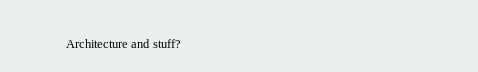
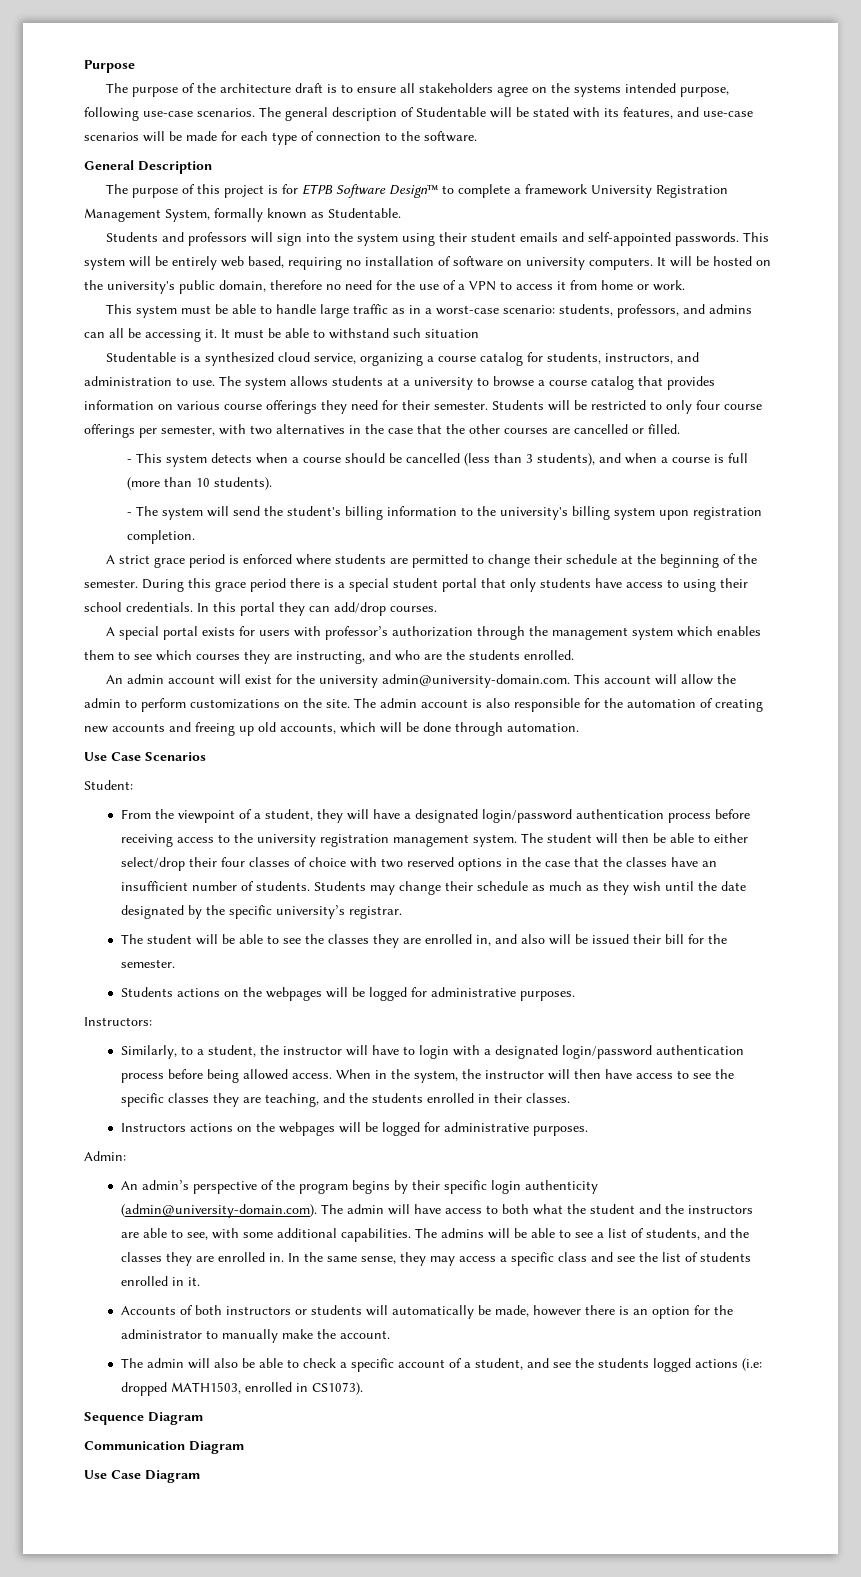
- Architecture and stuff?
+ Purpose
+ The purpose of the architecture draft is to ensure all stakeholders agree on the systems intended purpose, following use-case scenarios. The general description of Studentable will be stated with its features, and use-case scenarios will be made for each type of connection to the software.
+ General Description
+ The purpose of this project is for ETPB Software Design™ to complete a framework University Registration Management System, formally known as Studentable.
+ Students and professors will sign into the system using their student emails and self-appointed passwords. This system will be entirely web based, requiring no installation of software on university computers. It will be hosted on the university's public domain, therefore no need for the use of a VPN to access it from home or work.
+ This system must be able to handle large traffic as in a worst-case scenario: students, professors, and admins can all be accessing it. It must be able to withstand such situation
+ Studentable is a synthesized cloud service, organizing a course catalog for students, instructors, and administration to use. The system allows students at a university to browse a course catalog that provides information on various course offerings they need for their semester. Students will be restricted to only four course offerings per semester, with two alternatives in the case that the other courses are cancelled or filled.
+ - This system detects when a course should be cancelled (less than 3 students), and when a course is full (more than 10 students).
+ - The system will send the student's billing information to the university's billing system upon registration completion.
+ A strict grace period is enforced where students are permitted to change their schedule at the beginning of the semester. During this grace period there is a special student portal that only students have access to using their school credentials. In this portal they can add/drop courses.
+ A special portal exists for users with professor’s authorization through the management system which enables them to see which courses they are instructing, and who are the students enrolled.
+ An admin account will exist for the university admin@university-domain.com. This account will allow the admin to perform customizations on the site. The admin account is also responsible for the automation of creating new accounts and freeing up old accounts, which will be done through automation.
+ Use Case Scenarios
+ Student:
+ From the viewpoint of a student, they will have a designated login/password authentication process before receiving access to the university registration management system. The student will then be able to either select/drop their four classes of choice with two reserved options in the case that the classes have an insufficient number of students. Students may change their schedule as much as they wish until the date designated by the specific university’s registrar.
+ The student will be able to see the classes they are enrolled in, and also will be issued their bill for the semester.
+ Students actions on the webpages will be logged for administrative purposes.
+ Instructors:
+ Similarly, to a student, the instructor will have to login with a designated login/password authentication process before being allowed access. When in the system, the instructor will then have access to see the specific classes they are teaching, and the students enrolled in their classes.
+ Instructors actions on the webpages will be logged for administrative purposes.
+ Admin:
+ An admin’s perspective of the program begins by their specific login authenticity (admin@university-domain.com). The admin will have access to both what the student and the instructors are able to see, with some additional capabilities. The admins will be able to see a list of students, and the classes they are enrolled in. In the same sense, they may access a specific class and see the list of students enrolled in it.
+ Accounts of both instructors or students will automatically be made, however there is an option for the administrator to manually make the account.
+ The admin will also be able to check a specific account of a student, and see the students logged actions (i.e: dropped MATH1503, enrolled in CS1073).
+ Sequence Diagram
+ Communication Diagram
+ Use Case Diagram

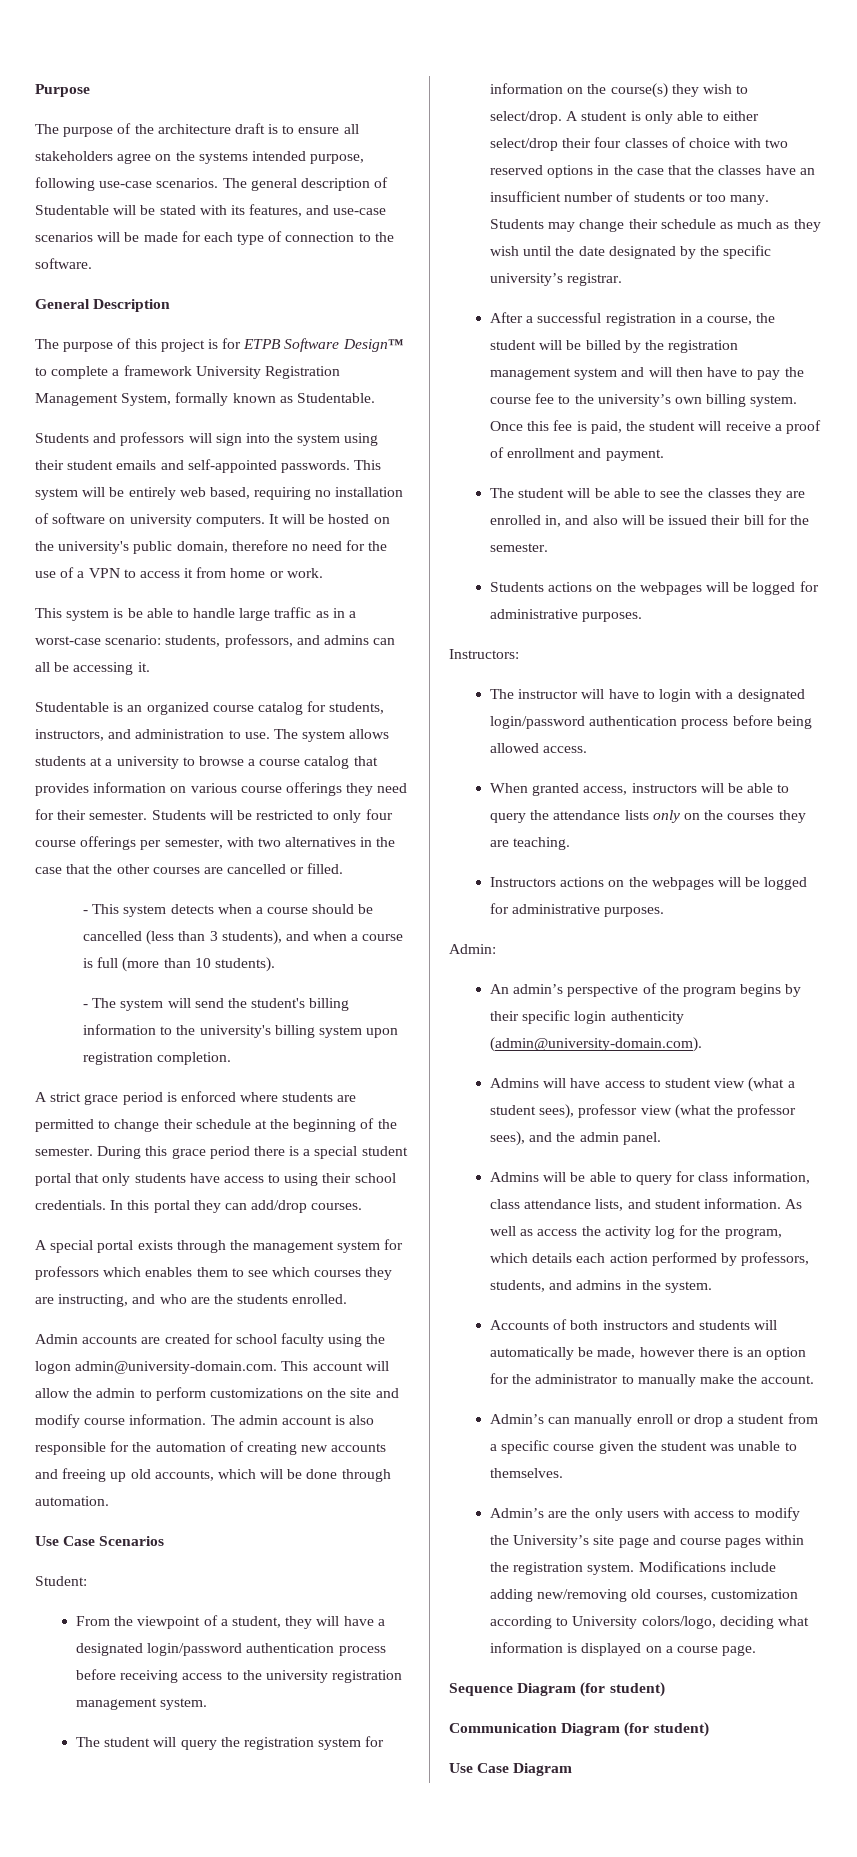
- This system must be able to handle large traffic as in a worst-case scenario: students, professors, and admins can all be accessing it. It must be able to withstand such situation
- Studentable is a synthesized cloud service, organizing a course catalog for students, instructors, and administration to use.
+ This system is be able to handle large traffic as in a worst-case scenario: students, professors, and admins can all be accessing it.
+ Studentable is an organized course catalog for students, instructors, and administration to use.
- A special portal exists for users with professor’s authorization through the management system which enables them to see which courses they are instructing, and who are the students enrolled.
+ A special portal exists through the management system for professors which enables them to see which courses they are instructing, and who are the students enrolled.
- An admin account will exist for the university admin@university-domain.com. This account will allow the admin to perform customizations on the site.
+ Admin accounts are created for school faculty using the logon admin@university-domain.com. This account will allow the admin to perform customizations on the site and modify course information.
- From the viewpoint of a student, they will have a designated login/password authentication process before receiving access to the university registration management system. The student will then be able to either select/drop their four classes of choice with two reserved options in the case that the classes have an insufficient number of students.
+ From the viewpoint of a student, they will have a designated login/password authentication process before receiving access to the university registration management system.
+ The student will query the registration system for information on the course(s) they wish to select/drop. A student is only able to either select/drop their four classes of choice with two reserved options in the case that the classes have an insufficient number of students or too many.
+ After a successful registration in a course, the student will be billed by the registration management system and will then have to pay the course fee to the university’s own billing system. Once this fee is paid, the student will receive a proof of enrollment and payment.
- Similarly, to a student, the instructor will have to login with a designated login/password authentication process before being allowed access. When in the system, the instructor will then have access to see the specific classes they are teaching, and the students enrolled in their classes.
+ The instructor will have to login with a designated login/password authentication process before being allowed access.
+ When granted access, instructors will be able to query the attendance lists only on the courses they are teaching.
- An admin’s perspective of the program begins by their specific login authenticity (admin@university-domain.com). The admin will have access to both what the student and the instructors are able to see, with some additional capabilities. The admins will be able to see a list of students, and the classes they are enrolled in. In the same sense, they may access a specific class and see the list of students enrolled in it.
+ An admin’s perspective of the program begins by their specific login authenticity (admin@university-domain.com).
+ Admins will have access to student view (what a student sees), professor view (what the professor sees), and the admin panel.
+ Admins will be able to query for class information, class attendance lists, and student information. As well as access the activity log for the program, which details each action performed by professors, students, and admins in the system.
- Accounts of both instructors or students will automatically be made, however there is an option for the administrator to manually make the account.
+ Accounts of both instructors and students will automatically be made, however there is an option for the administrator to manually make the account.
- The admin will also be able to check a specific account of a student, and see the students logged actions (i.e: dropped MATH1503, enrolled in CS1073).
+ Admin’s can manually enroll or drop a student from a specific course given the student was unable to themselves.
+ Admin’s are the only users with access to modify the University’s site page and course pages within the registration system. Modifications include adding new/removing old courses, customization according to University colors/logo, deciding what information is displayed on a course page.
- Sequence Diagram
+ Sequence Diagram (for student)
- Communication Diagram
+ Communication Diagram (for student)

